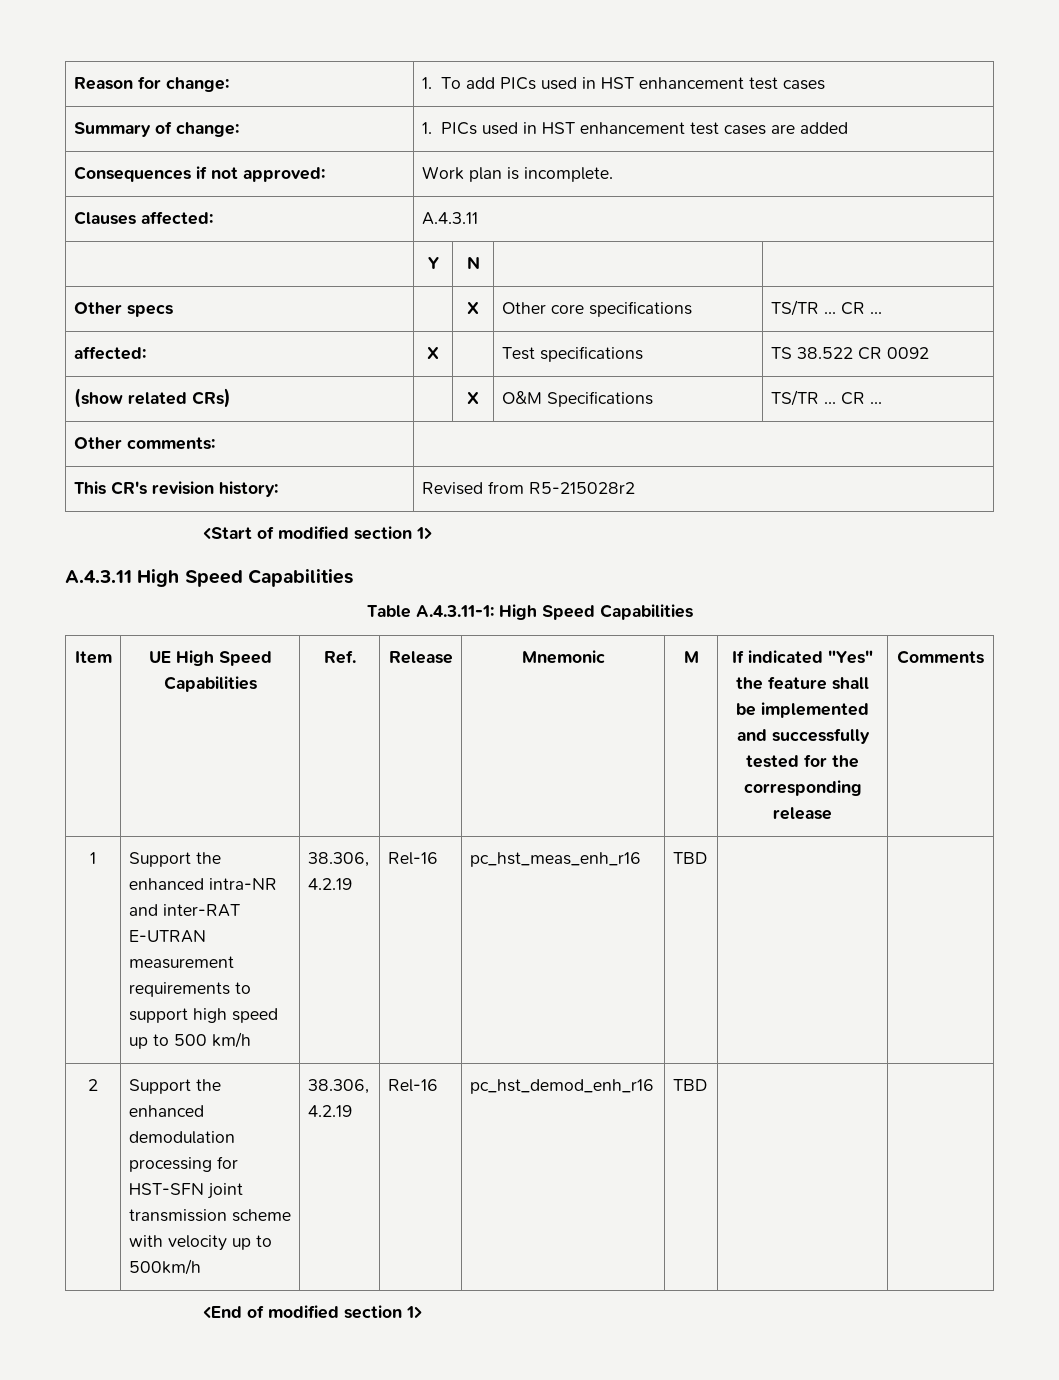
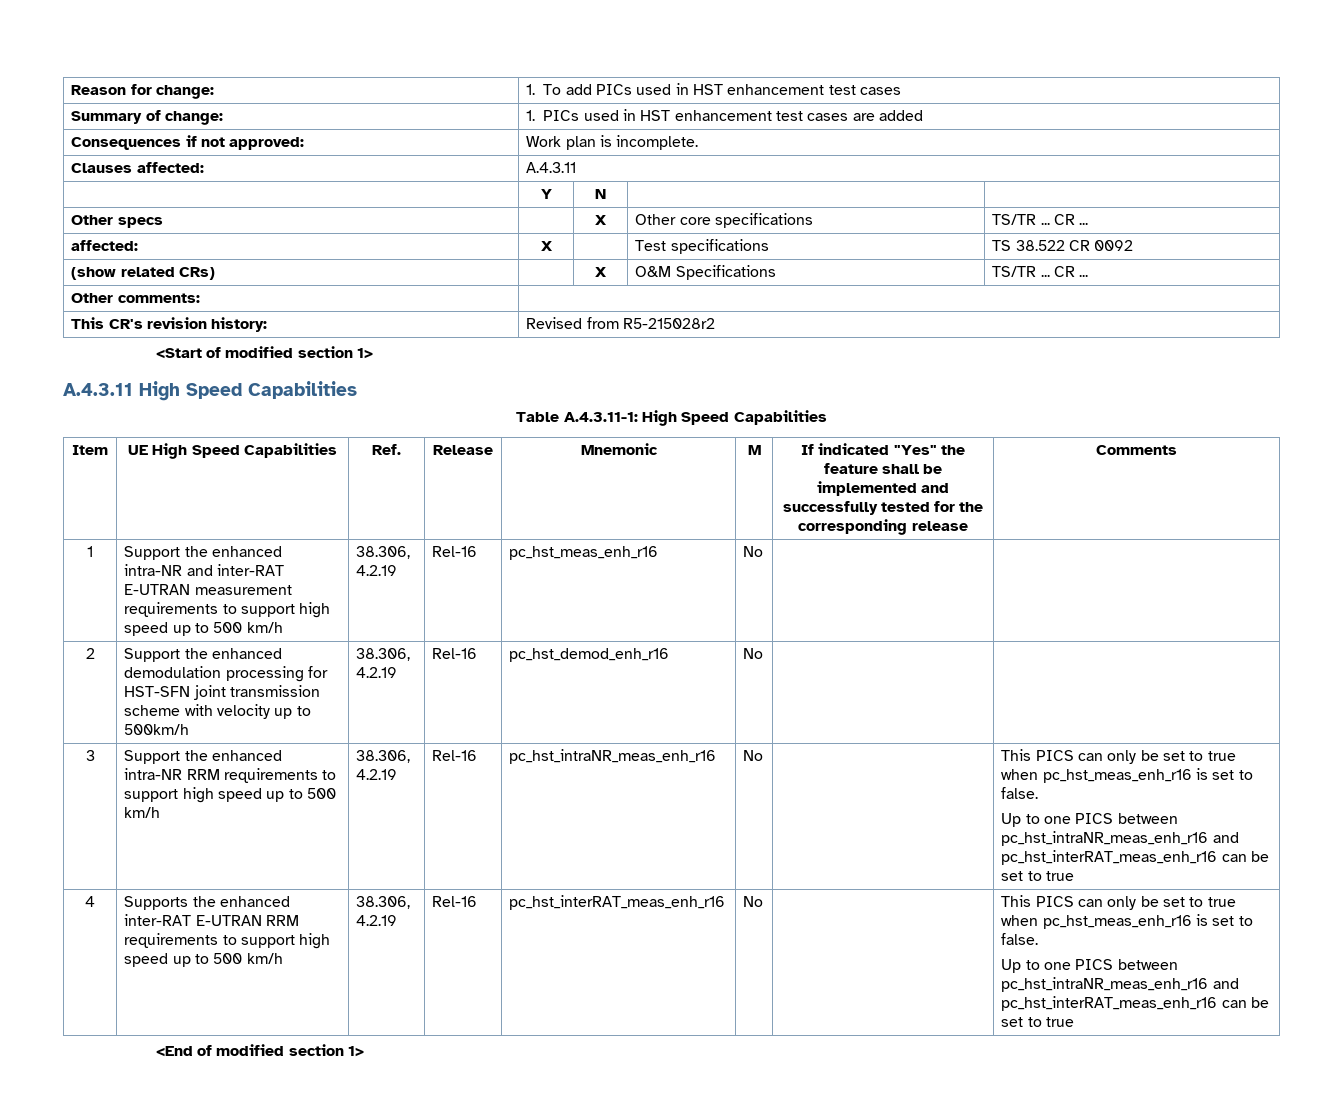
- 1 | Support the enhanced intra-NR and inter-RAT E-UTRAN measurement requirements to support high speed up to 500 km/h | 38.306, 4.2.19 | Rel-16 | pc_hst_meas_enh_r16 | TBD | |
+ 1 | Support the enhanced intra-NR and inter-RAT E-UTRAN measurement requirements to support high speed up to 500 km/h | 38.306, 4.2.19 | Rel-16 | pc_hst_meas_enh_r16 | No | |
- 2 | Support the enhanced demodulation processing for HST-SFN joint transmission scheme with velocity up to 500km/h | 38.306, 4.2.19 | Rel-16 | pc_hst_demod_enh_r16 | TBD | |
+ 2 | Support the enhanced demodulation processing for HST-SFN joint transmission scheme with velocity up to 500km/h | 38.306, 4.2.19 | Rel-16 | pc_hst_demod_enh_r16 | No | |
+ 3 | Support the enhanced intra-NR RRM requirements to support high speed up to 500 km/h | 38.306, 4.2.19 | Rel-16 | pc_hst_intraNR_meas_enh_r16 | No | | This PICS can only be set to true when pc_hst_meas_enh_r16 is set to false.
+ Up to one PICS between pc_hst_intraNR_meas_enh_r16 and pc_hst_interRAT_meas_enh_r16 can be set to true
+ 4 | Supports the enhanced inter-RAT E-UTRAN RRM requirements to support high speed up to 500 km/h | 38.306, 4.2.19 | Rel-16 | pc_hst_interRAT_meas_enh_r16 | No | | This PICS can only be set to true when pc_hst_meas_enh_r16 is set to false.
+ Up to one PICS between pc_hst_intraNR_meas_enh_r16 and pc_hst_interRAT_meas_enh_r16 can be set to true

